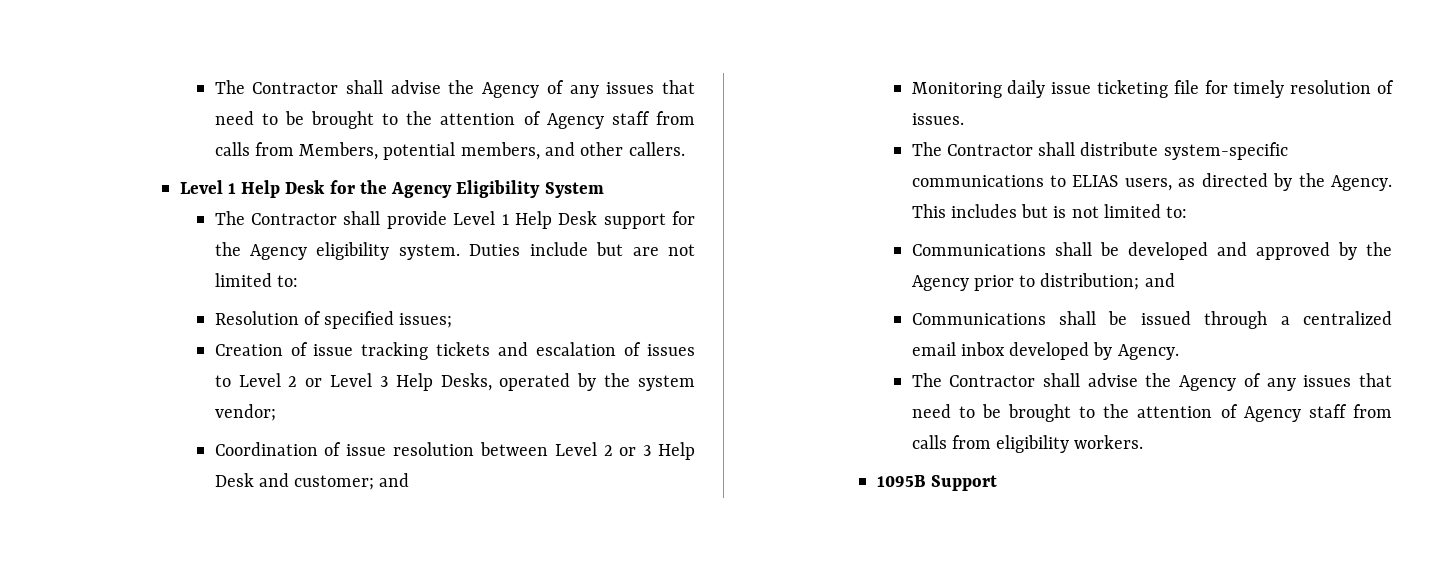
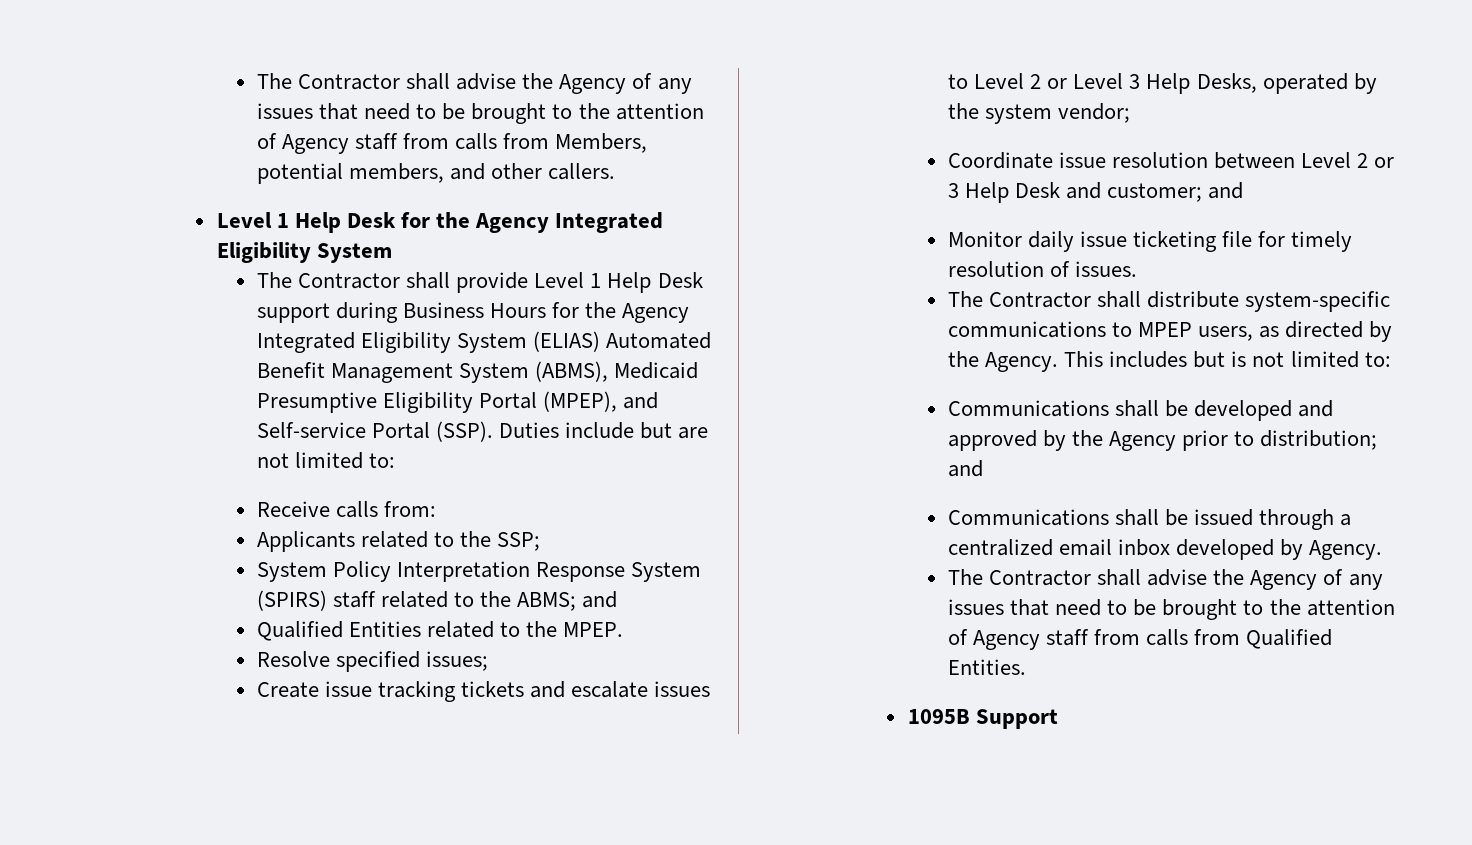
- Level 1 Help Desk for the Agency Eligibility System
+ Level 1 Help Desk for the Agency Integrated Eligibility System
- The Contractor shall provide Level 1 Help Desk support for the Agency eligibility system.
+ The Contractor shall provide Level 1 Help Desk support during Business Hours for the Agency Integrated Eligibility System (ELIAS) Automated Benefit Management System (ABMS), Medicaid Presumptive Eligibility Portal (MPEP), and Self-service Portal (SSP).
- Resolution of specified issues;
+ Receive calls from:
+ Applicants related to the SSP;
+ System Policy Interpretation Response System (SPIRS) staff related to the ABMS; and
+ Qualified Entities related to the MPEP.
+ Resolve specified issues;
- Creation of issue tracking tickets and escalation of issues to Level 2 or Level 3 Help Desks, operated by the system vendor;
+ Create issue tracking tickets and escalate issues to Level 2 or Level 3 Help Desks, operated by the system vendor;
- Coordination of issue resolution between Level 2 or 3 Help Desk and customer; and
+ Coordinate issue resolution between Level 2 or 3 Help Desk and customer; and
- Monitoring daily issue ticketing file for timely resolution of issues.
+ Monitor daily issue ticketing file for timely resolution of issues.
- The Contractor shall distribute system-specific communications to ELIAS users, as directed by the Agency.
+ The Contractor shall distribute system-specific communications to MPEP users, as directed by the Agency.
- The Contractor shall advise the Agency of any issues that need to be brought to the attention of Agency staff from calls from eligibility workers.
+ The Contractor shall advise the Agency of any issues that need to be brought to the attention of Agency staff from calls from Qualified Entities.

